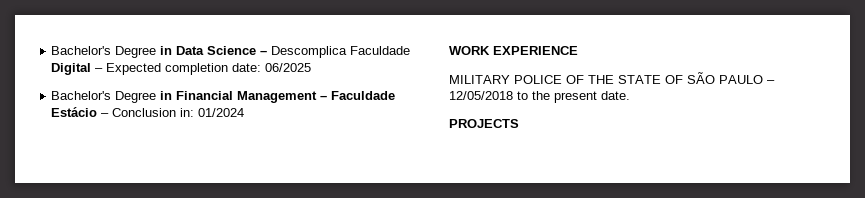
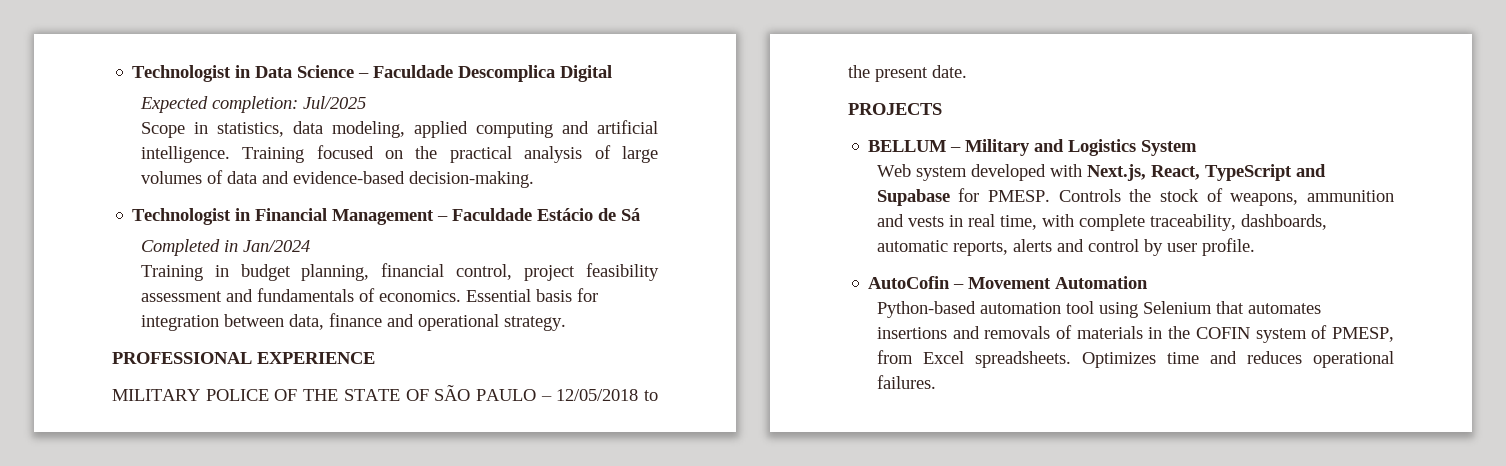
- Bachelor's Degree in Data Science – Descomplica Faculdade Digital – Expected completion date: 06/2025
- Bachelor's Degree in Financial Management – Faculdade Estácio – Conclusion in: 01/2024
- WORK EXPERIENCE
+ Technologist in Data Science – Faculdade Descomplica Digital
+ Expected completion: Jul/2025
+ Scope in statistics, data modeling, applied computing and artificial intelligence. Training focused on the practical analysis of large volumes of data and evidence-based decision-making.
+ Technologist in Financial Management – Faculdade Estácio de Sá
+ Completed in Jan/2024
+ Training in budget planning, financial control, project feasibility assessment and fundamentals of economics. Essential basis for integration between data, finance and operational strategy.
+ PROFESSIONAL EXPERIENCE
+ BELLUM – Military and Logistics System
+ Web system developed with Next.js, React, TypeScript and Supabase for PMESP. Controls the stock of weapons, ammunition and vests in real time, with complete traceability, dashboards, automatic reports, alerts and control by user profile.
+ AutoCofin – Movement Automation
+ Python-based automation tool using Selenium that automates insertions and removals of materials in the COFIN system of PMESP, from Excel spreadsheets. Optimizes time and reduces operational failures.

